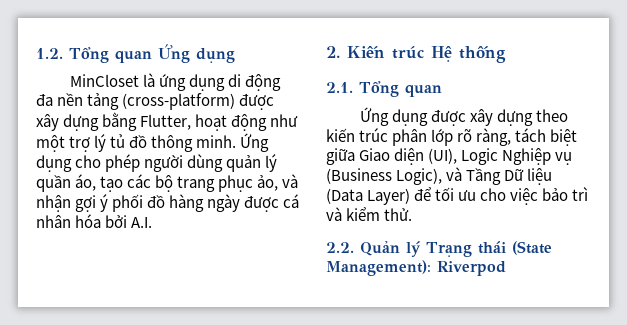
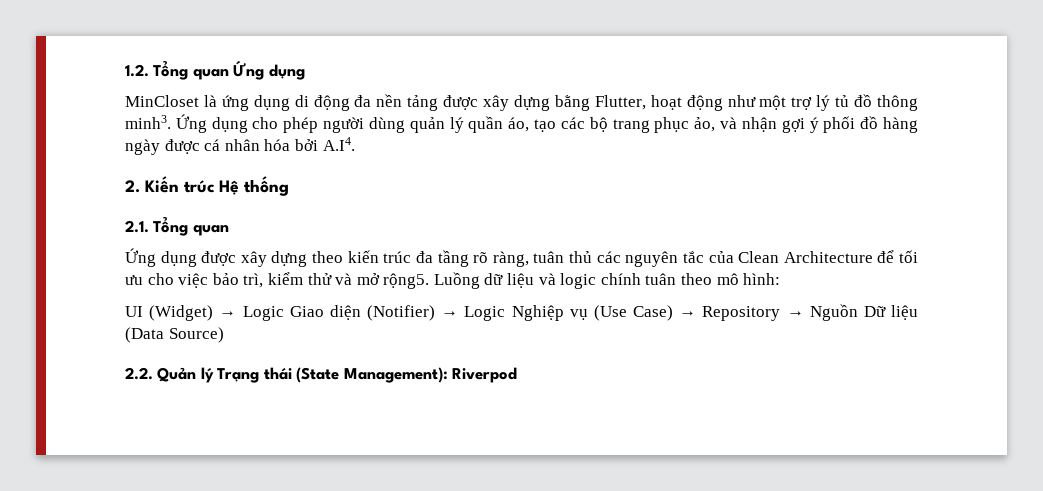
- MinCloset là ứng dụng di động đa nền tảng (cross-platform) được xây dựng bằng Flutter, hoạt động như một trợ lý tủ đồ thông minh.
+ MinCloset là ứng dụng di động đa nền tảng được xây dựng bằng Flutter, hoạt động như một trợ lý tủ đồ thông minh3.
- Ứng dụng cho phép người dùng quản lý quần áo, tạo các bộ trang phục ảo, và nhận gợi ý phối đồ hàng ngày được cá nhân hóa bởi A.I.
+ Ứng dụng cho phép người dùng quản lý quần áo, tạo các bộ trang phục ảo, và nhận gợi ý phối đồ hàng ngày được cá nhân hóa bởi A.I4.
- Ứng dụng được xây dựng theo kiến trúc phân lớp rõ ràng, tách biệt giữa Giao diện (UI), Logic Nghiệp vụ (Business Logic), và Tầng Dữ liệu (Data Layer) để tối ưu cho việc bảo trì và kiểm thử.
+ Ứng dụng được xây dựng theo kiến trúc đa tầng rõ ràng, tuân thủ các nguyên tắc của Clean Architecture để tối ưu cho việc bảo trì, kiểm thử và mở rộng5. Luồng dữ liệu và logic chính tuân theo mô hình:
+ UI (Widget) → Logic Giao diện (Notifier) → Logic Nghiệp vụ (Use Case) → Repository → Nguồn Dữ liệu (Data Source)

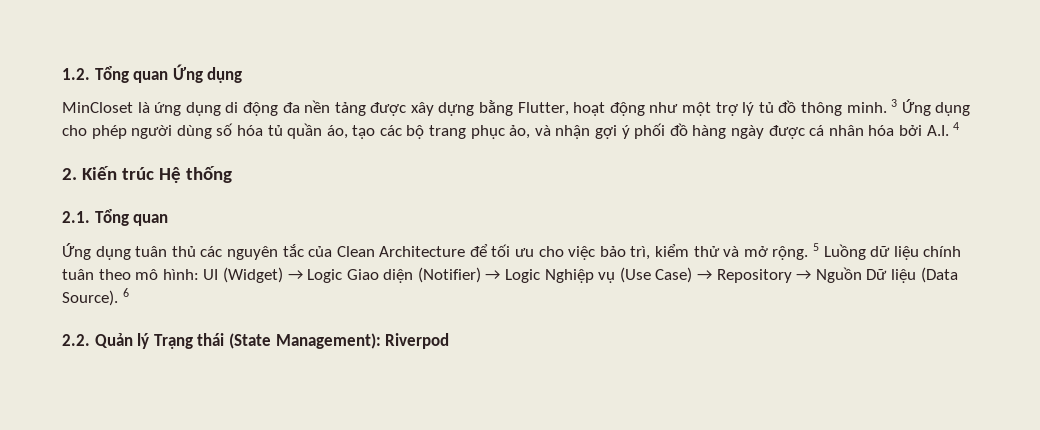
- MinCloset là ứng dụng di động đa nền tảng được xây dựng bằng Flutter, hoạt động như một trợ lý tủ đồ thông minh3. Ứng dụng cho phép người dùng quản lý quần áo, tạo các bộ trang phục ảo, và nhận gợi ý phối đồ hàng ngày được cá nhân hóa bởi A.I4.
+ MinCloset là ứng dụng di động đa nền tảng được xây dựng bằng Flutter, hoạt động như một trợ lý tủ đồ thông minh. 3 Ứng dụng cho phép người dùng số hóa tủ quần áo, tạo các bộ trang phục ảo, và nhận gợi ý phối đồ hàng ngày được cá nhân hóa bởi A.I. 4
- Ứng dụng được xây dựng theo kiến trúc đa tầng rõ ràng, tuân thủ các nguyên tắc của Clean Architecture để tối ưu cho việc bảo trì, kiểm thử và mở rộng5. Luồng dữ liệu và logic chính tuân theo mô hình:
- UI (Widget) → Logic Giao diện (Notifier) → Logic Nghiệp vụ (Use Case) → Repository → Nguồn Dữ liệu (Data Source)
+ Ứng dụng tuân thủ các nguyên tắc của Clean Architecture để tối ưu cho việc bảo trì, kiểm thử và mở rộng. 5 Luồng dữ liệu chính tuân theo mô hình: UI (Widget) → Logic Giao diện (Notifier) → Logic Nghiệp vụ (Use Case) → Repository → Nguồn Dữ liệu (Data Source). 6

